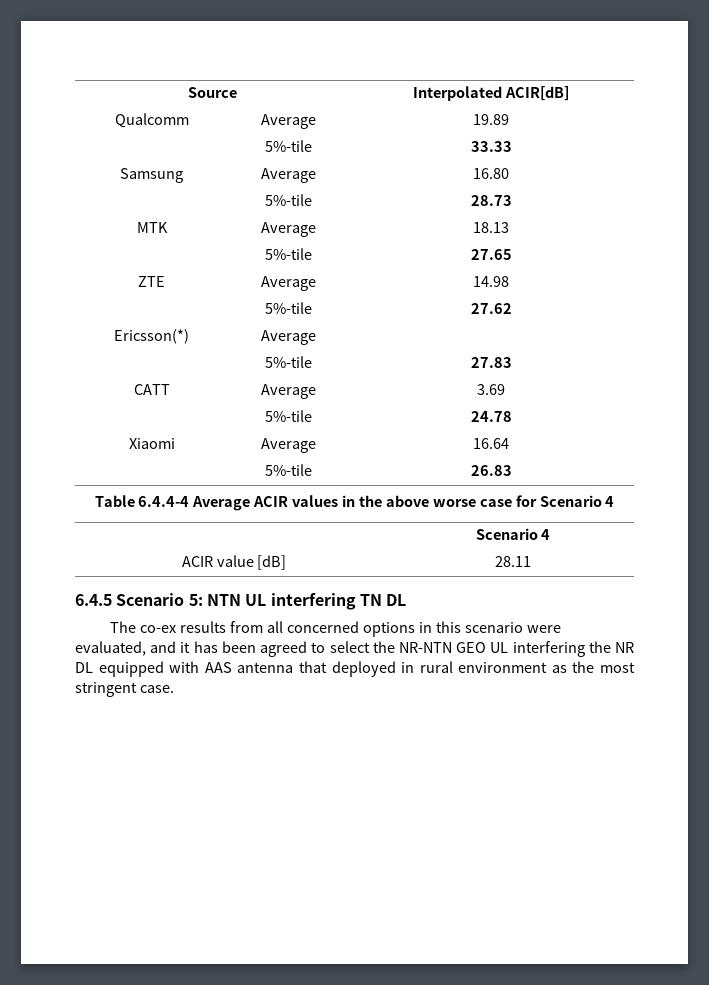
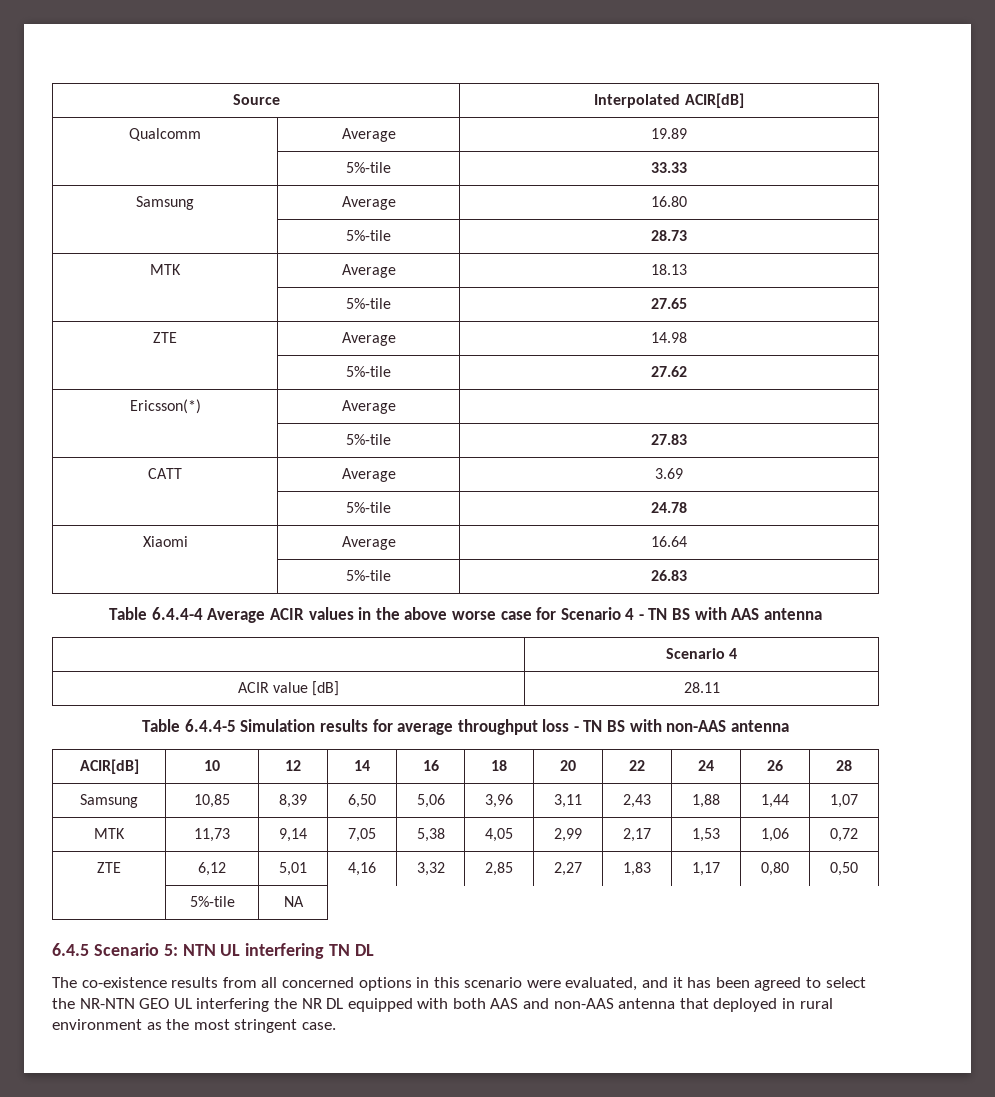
- Table 6.4.4-4 Average ACIR values in the above worse case for Scenario 4
+ Table 6.4.4-4 Average ACIR values in the above worse case for Scenario 4 - TN BS with AAS antenna
+ Table 6.4.4-5 Simulation results for average throughput loss - TN BS with non-AAS antenna
+ ACIR[dB] | 10 | 12 | 14 | 16 | 18 | 20 | 22 | 24 | 26 | 28
+ Samsung | 10,85 | 8,39 | 6,50 | 5,06 | 3,96 | 3,11 | 2,43 | 1,88 | 1,44 | 1,07
+ MTK | 11,73 | 9,14 | 7,05 | 5,38 | 4,05 | 2,99 | 2,17 | 1,53 | 1,06 | 0,72
+ ZTE | 6,12 | 5,01 | 4,16 | 3,32 | 2,85 | 2,27 | 1,83 | 1,17 | 0,80 | 0,50
+ | 5%-tile | NA
- The co-ex results from all concerned options in this scenario were evaluated, and it has been agreed to select the NR-NTN GEO UL interfering the NR DL equipped with AAS antenna that deployed in rural environment as the most stringent case.
+ The co-existence results from all concerned options in this scenario were evaluated, and it has been agreed to select the NR-NTN GEO UL interfering the NR DL equipped with both AAS and non-AAS antenna that deployed in rural environment as the most stringent case.

